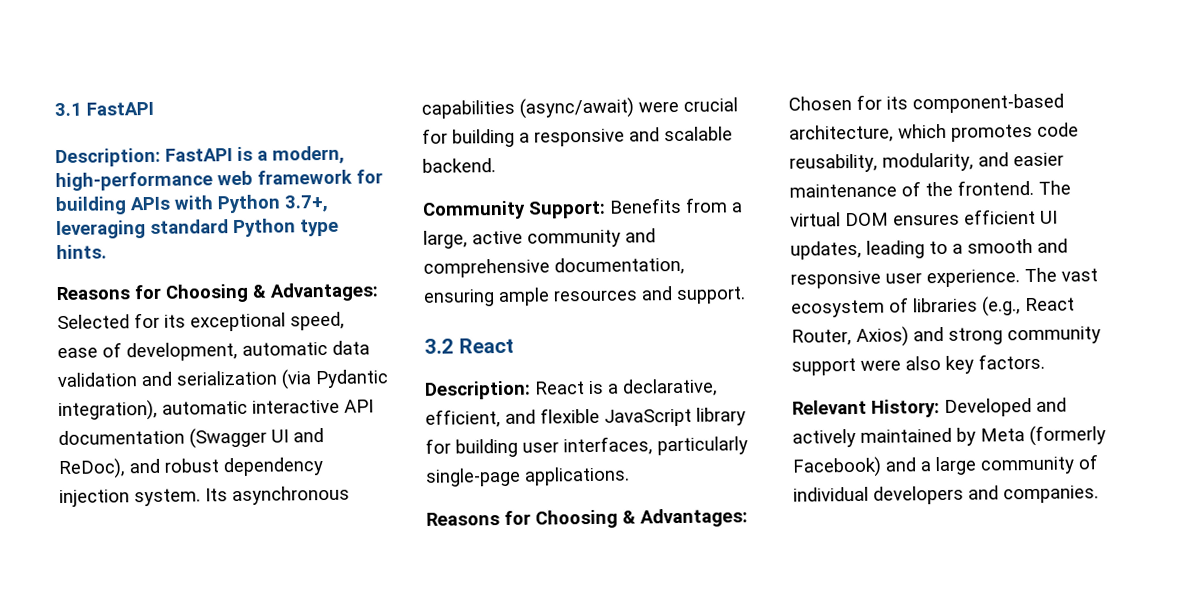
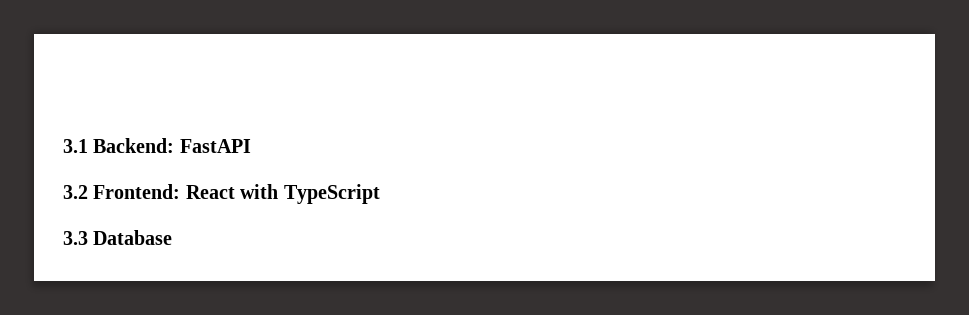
- 3.1 FastAPI
+ 3.1 Backend: FastAPI
- Description: FastAPI is a modern, high-performance web framework for building APIs with Python 3.7+, leveraging standard Python type hints.
- Reasons for Choosing & Advantages: Selected for its exceptional speed, ease of development, automatic data validation and serialization (via Pydantic integration), automatic interactive API documentation (Swagger UI and ReDoc), and robust dependency injection system. Its asynchronous capabilities (async/await) were crucial for building a responsive and scalable backend.
- Community Support: Benefits from a large, active community and comprehensive documentation, ensuring ample resources and support.
- 3.2 React
- Description: React is a declarative, efficient, and flexible JavaScript library for building user interfaces, particularly single-page applications.
- Reasons for Choosing & Advantages: Chosen for its component-based architecture, which promotes code reusability, modularity, and easier maintenance of the frontend. The virtual DOM ensures efficient UI updates, leading to a smooth and responsive user experience. The vast ecosystem of libraries (e.g., React Router, Axios) and strong community support were also key factors.
- Relevant History: Developed and actively maintained by Meta (formerly Facebook) and a large community of individual developers and companies.
+ 3.2 Frontend: React with TypeScript
+ 3.3 Database

